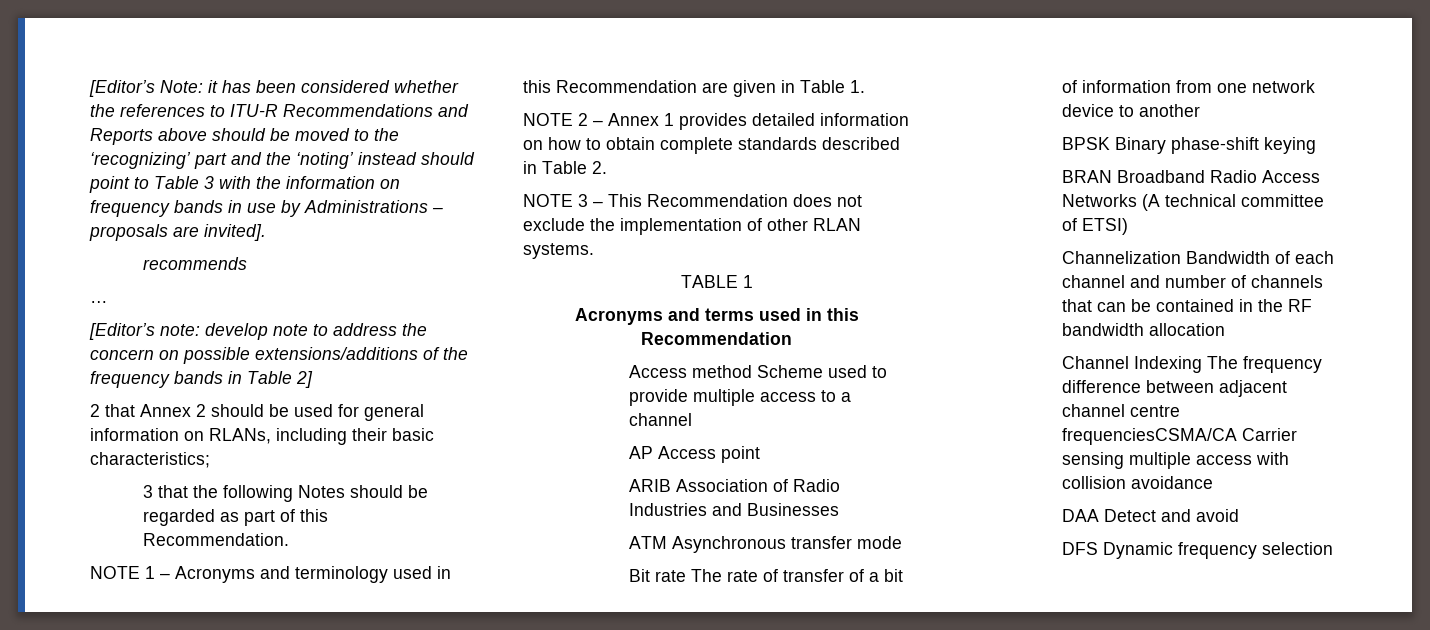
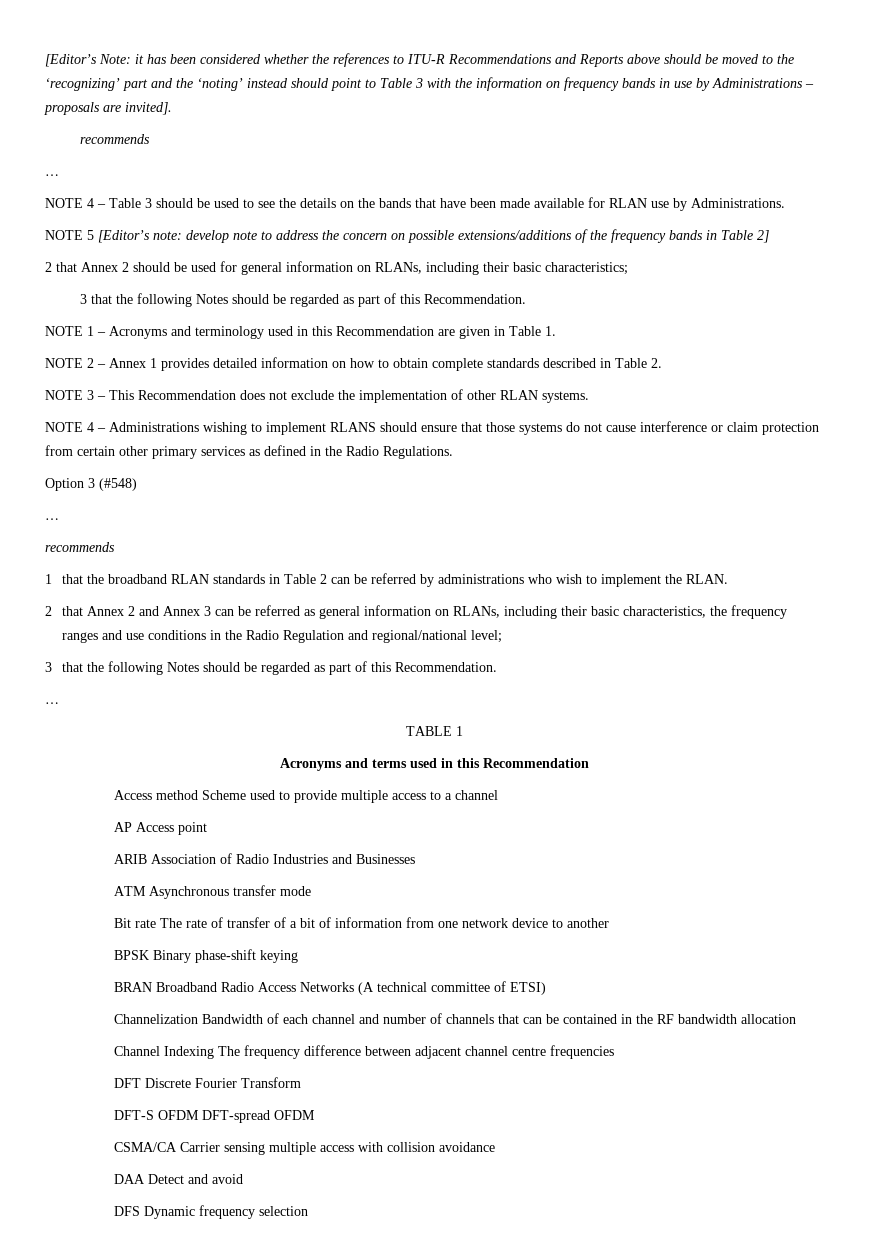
- [Editor’s note: develop note to address the concern on possible extensions/additions of the frequency bands in Table 2]
+ NOTE 4 – Table 3 should be used to see the details on the bands that have been made available for RLAN use by Administrations.
+ NOTE 5 [Editor’s note: develop note to address the concern on possible extensions/additions of the frequency bands in Table 2]
+ NOTE 4 – Administrations wishing to implement RLANS should ensure that those systems do not cause interference or claim protection from certain other primary services as defined in the Radio Regulations.
+ Option 3 (#548)
+ …
+ recommends
+ 1 that the broadband RLAN standards in Table 2 can be referred by administrations who wish to implement the RLAN.
+ 2 that Annex 2 and Annex 3 can be referred as general information on RLANs, including their basic characteristics, the frequency ranges and use conditions in the Radio Regulation and regional/national level;
+ 3 that the following Notes should be regarded as part of this Recommendation.
+ …
- Channel Indexing The frequency difference between adjacent channel centre frequenciesCSMA/CA Carrier sensing multiple access with collision avoidance
+ Channel Indexing The frequency difference between adjacent channel centre frequencies
+ DFT Discrete Fourier Transform
+ DFT-S OFDM DFT-spread OFDM
+ CSMA/CA Carrier sensing multiple access with collision avoidance

